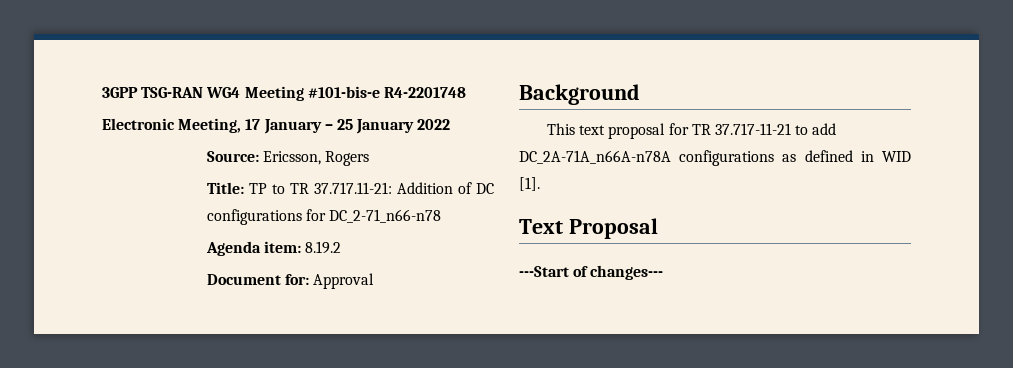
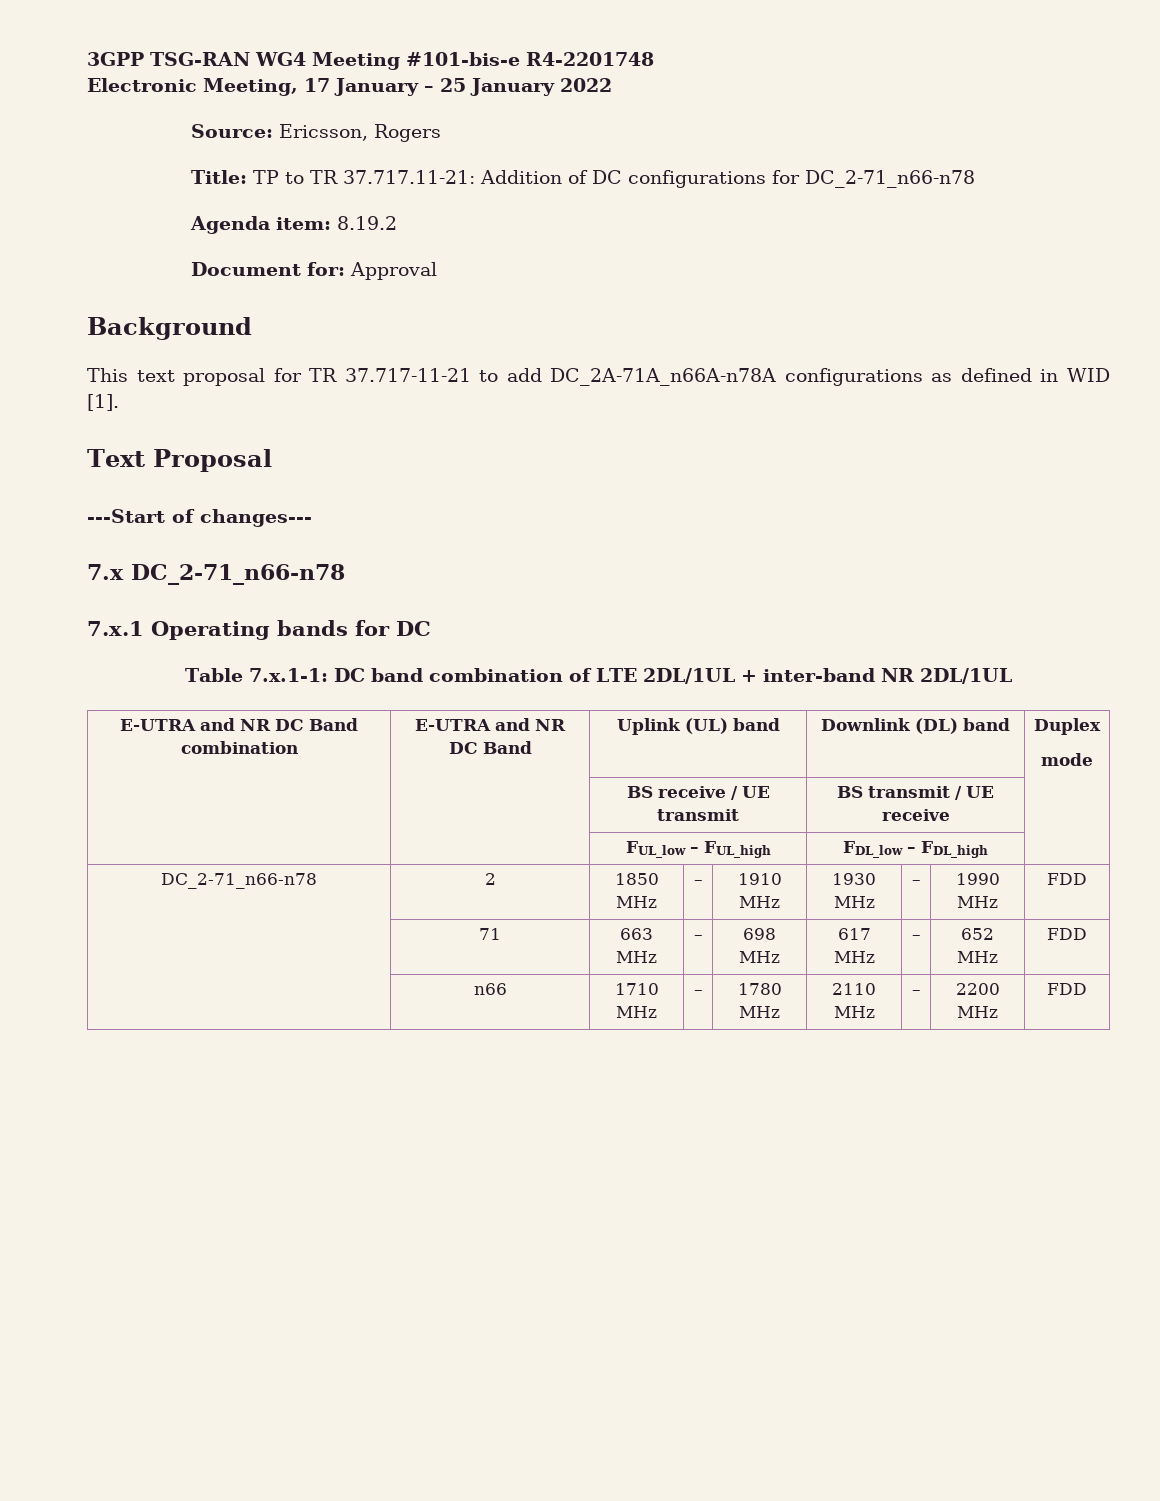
+ 7.x DC_2-71_n66-n78
+ 7.x.1 Operating bands for DC
+ Table 7.x.1-1: DC band combination of LTE 2DL/1UL + inter-band NR 2DL/1UL
+ E-UTRA and NR DC Band combination | E-UTRA and NR DC Band | Uplink (UL) band | Downlink (DL) band | Duplex
+ mode
+ | | BS receive / UE transmit | BS transmit / UE receive |
+ | | FUL_low – FUL_high | FDL_low – FDL_high |
+ DC_2-71_n66-n78 | 2 | 1850 MHz | – | 1910 MHz | 1930 MHz | – | 1990 MHz | FDD
+ | 71 | 663 MHz | – | 698 MHz | 617 MHz | – | 652 MHz | FDD
+ | n66 | 1710 MHz | – | 1780 MHz | 2110 MHz | – | 2200 MHz | FDD

